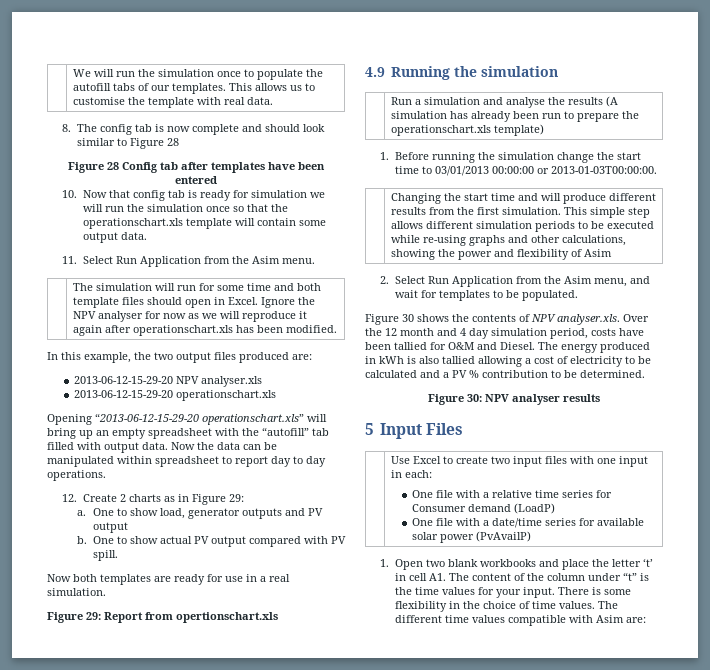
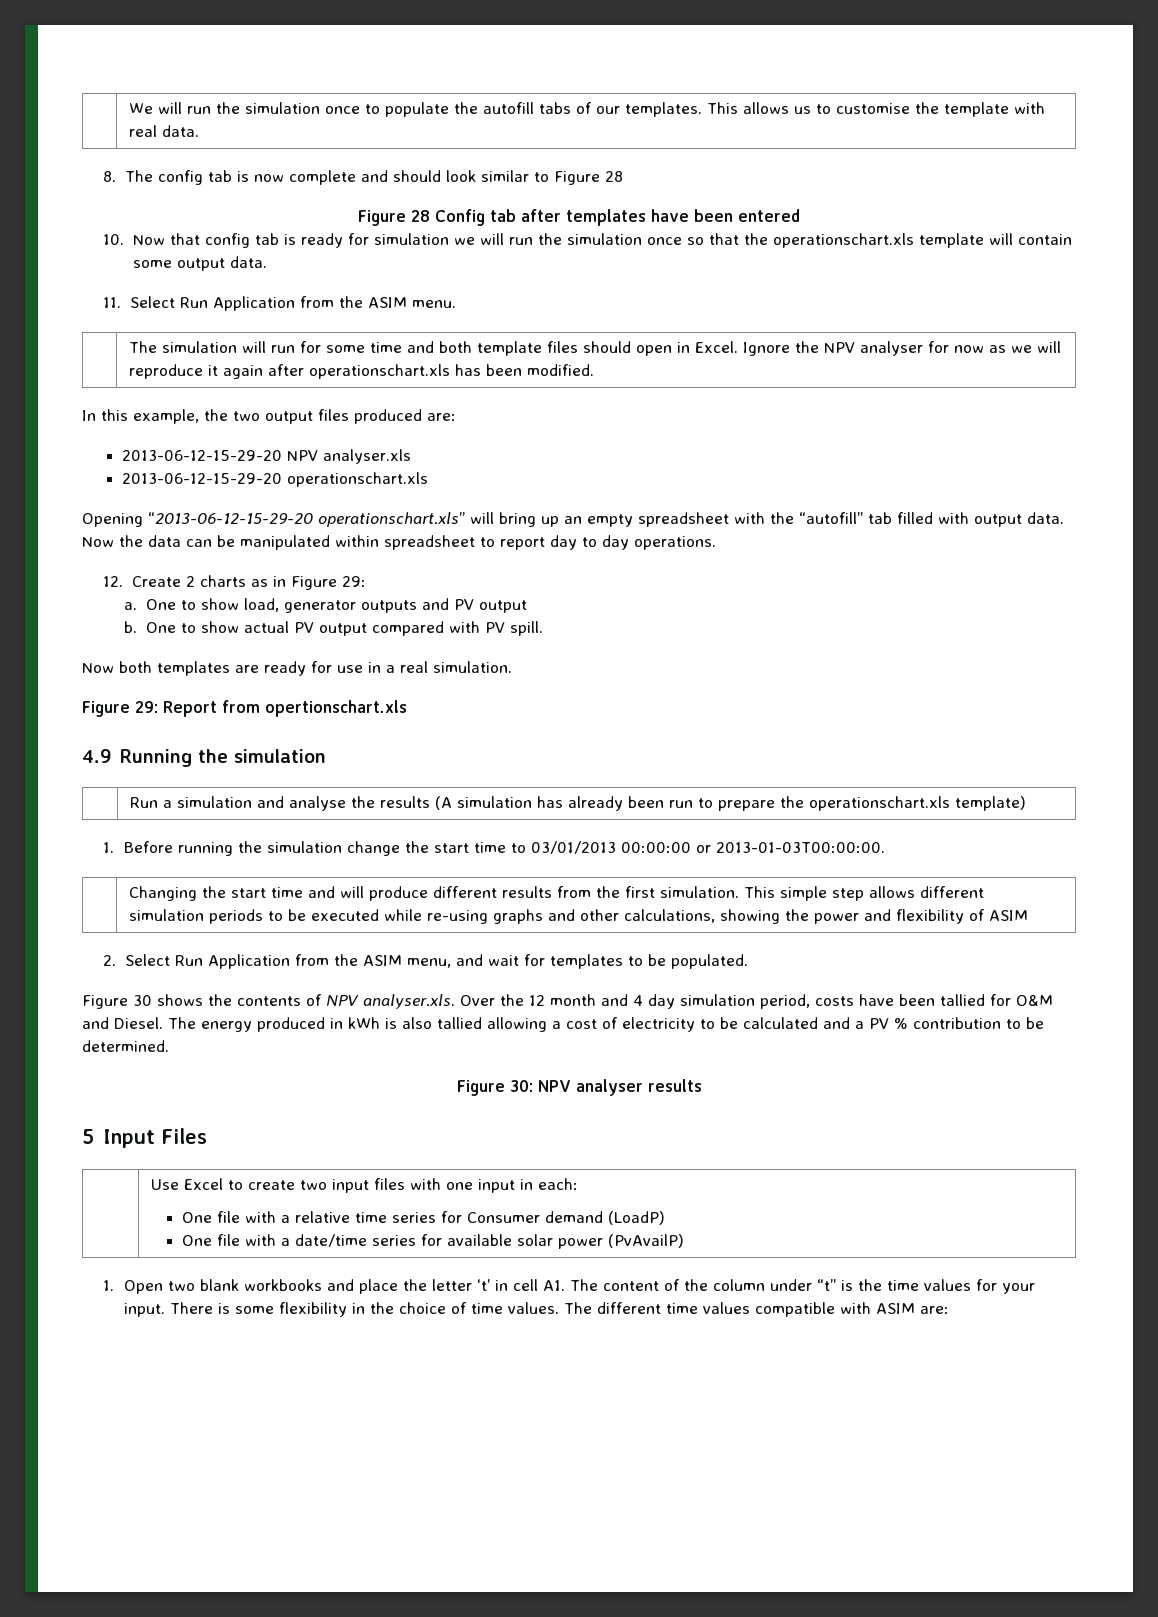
- 11. Select Run Application from the Asim menu.
+ 11. Select Run Application from the ASIM menu.
- | Changing the start time and will produce different results from the first simulation. This simple step allows different simulation periods to be executed while re-using graphs and other calculations, showing the power and flexibility of Asim
+ | Changing the start time and will produce different results from the first simulation. This simple step allows different simulation periods to be executed while re-using graphs and other calculations, showing the power and flexibility of ASIM
- 2. Select Run Application from the Asim menu, and wait for templates to be populated.
+ 2. Select Run Application from the ASIM menu, and wait for templates to be populated.
- The different time values compatible with Asim are:
+ The different time values compatible with ASIM are:

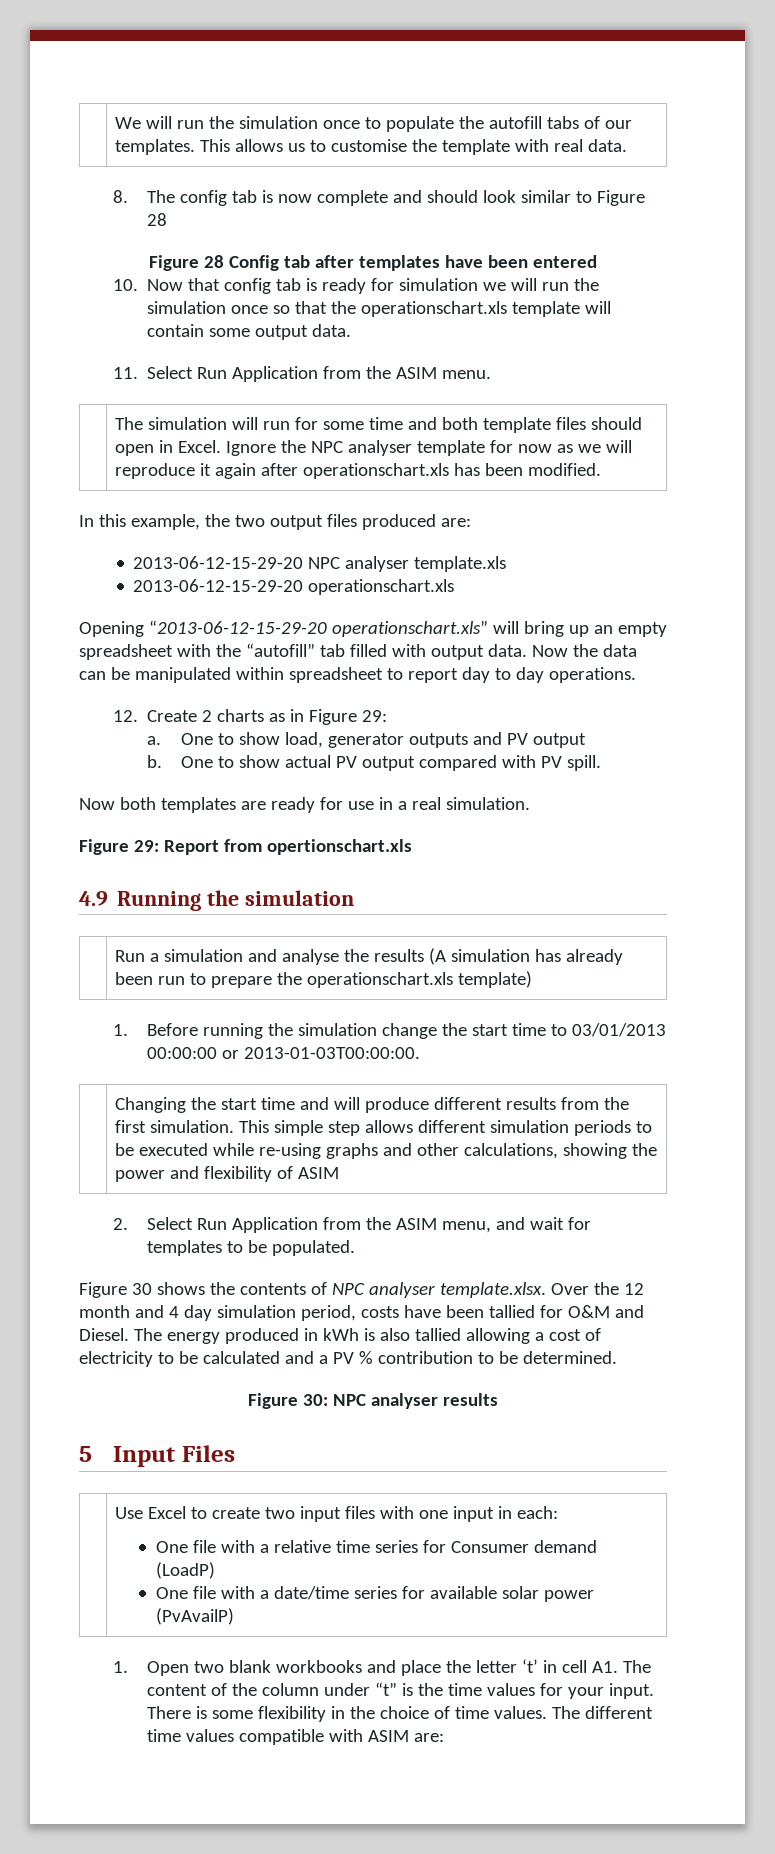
- | The simulation will run for some time and both template files should open in Excel. Ignore the NPV analyser for now as we will reproduce it again after operationschart.xls has been modified.
+ | The simulation will run for some time and both template files should open in Excel. Ignore the NPC analyser template for now as we will reproduce it again after operationschart.xls has been modified.
- 2013-06-12-15-29-20 NPV analyser.xls
+ 2013-06-12-15-29-20 NPC analyser template.xls
- Figure 30 shows the contents of NPV analyser.xls. Over the 12 month and 4 day simulation period, costs have been tallied for O&M and Diesel.
+ Figure 30 shows the contents of NPC analyser template.xlsx. Over the 12 month and 4 day simulation period, costs have been tallied for O&M and Diesel.
- Figure 30: NPV analyser results
+ Figure 30: NPC analyser results

